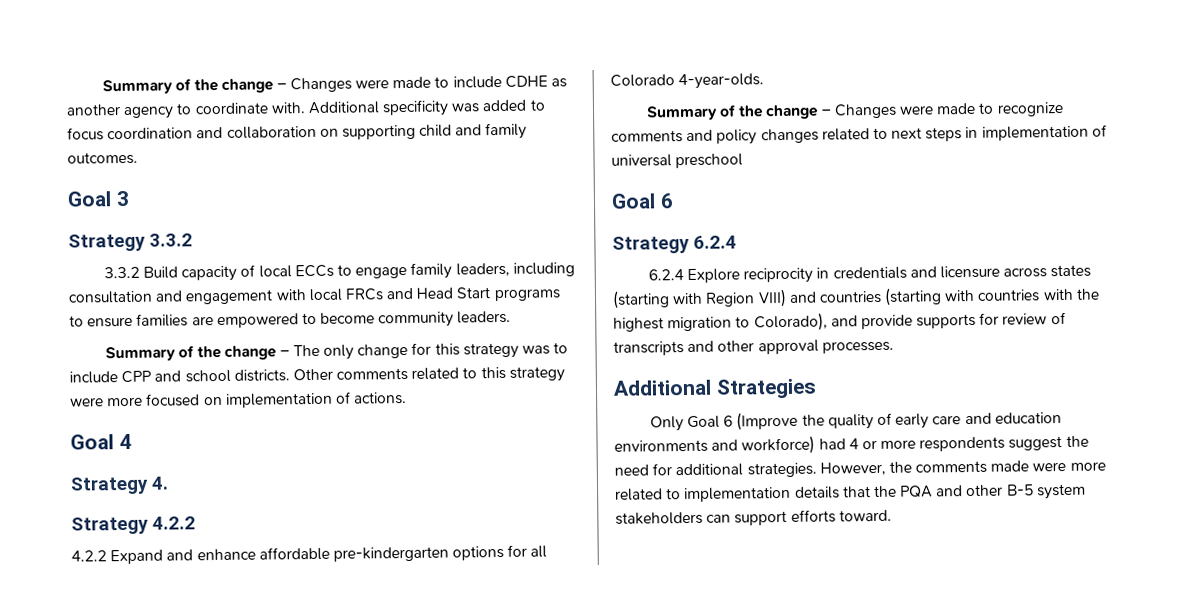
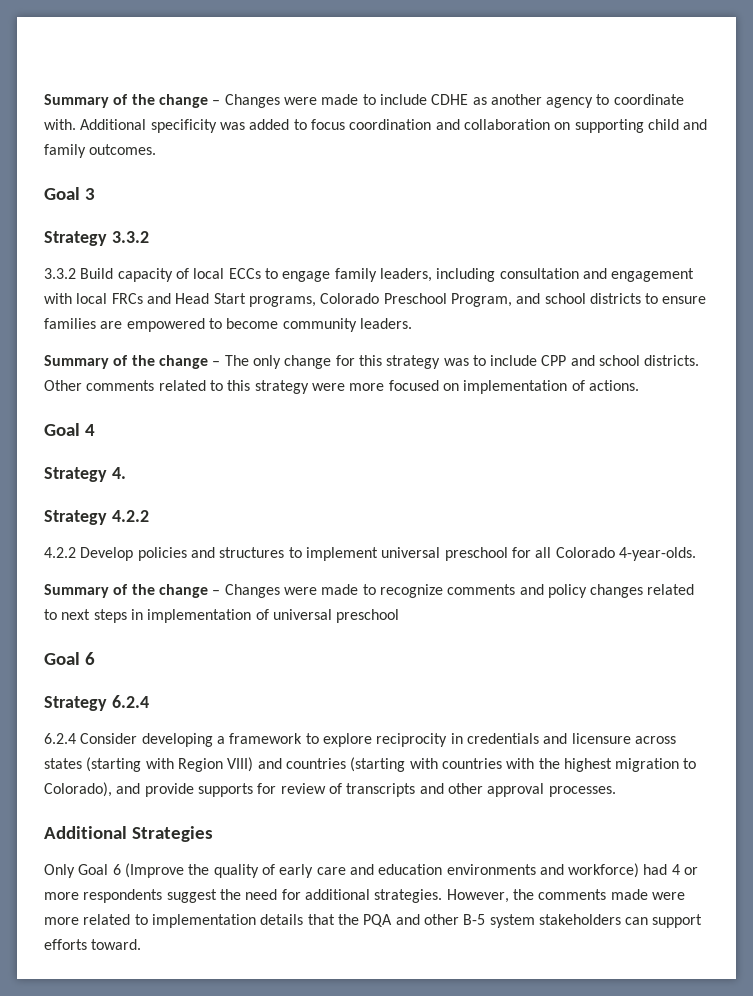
- 3.3.2 Build capacity of local ECCs to engage family leaders, including consultation and engagement with local FRCs and Head Start programs to ensure families are empowered to become community leaders.
+ 3.3.2 Build capacity of local ECCs to engage family leaders, including consultation and engagement with local FRCs and Head Start programs, Colorado Preschool Program, and school districts to ensure families are empowered to become community leaders.
- 4.2.2 Expand and enhance affordable pre-kindergarten options for all Colorado 4-year-olds.
+ 4.2.2 Develop policies and structures to implement universal preschool for all Colorado 4-year-olds.
- 6.2.4 Explore reciprocity in credentials and licensure across states (starting with Region VIII) and countries (starting with countries with the highest migration to Colorado), and provide supports for review of transcripts and other approval processes.
+ 6.2.4 Consider developing a framework to explore reciprocity in credentials and licensure across states (starting with Region VIII) and countries (starting with countries with the highest migration to Colorado), and provide supports for review of transcripts and other approval processes.

